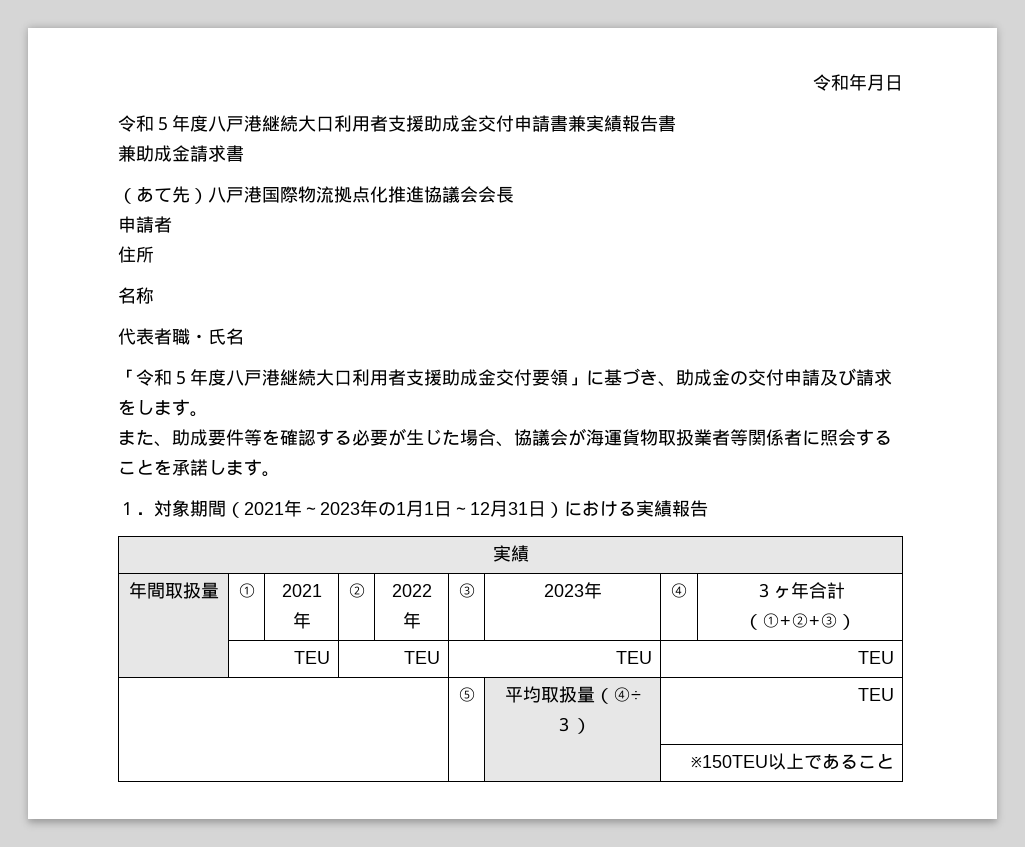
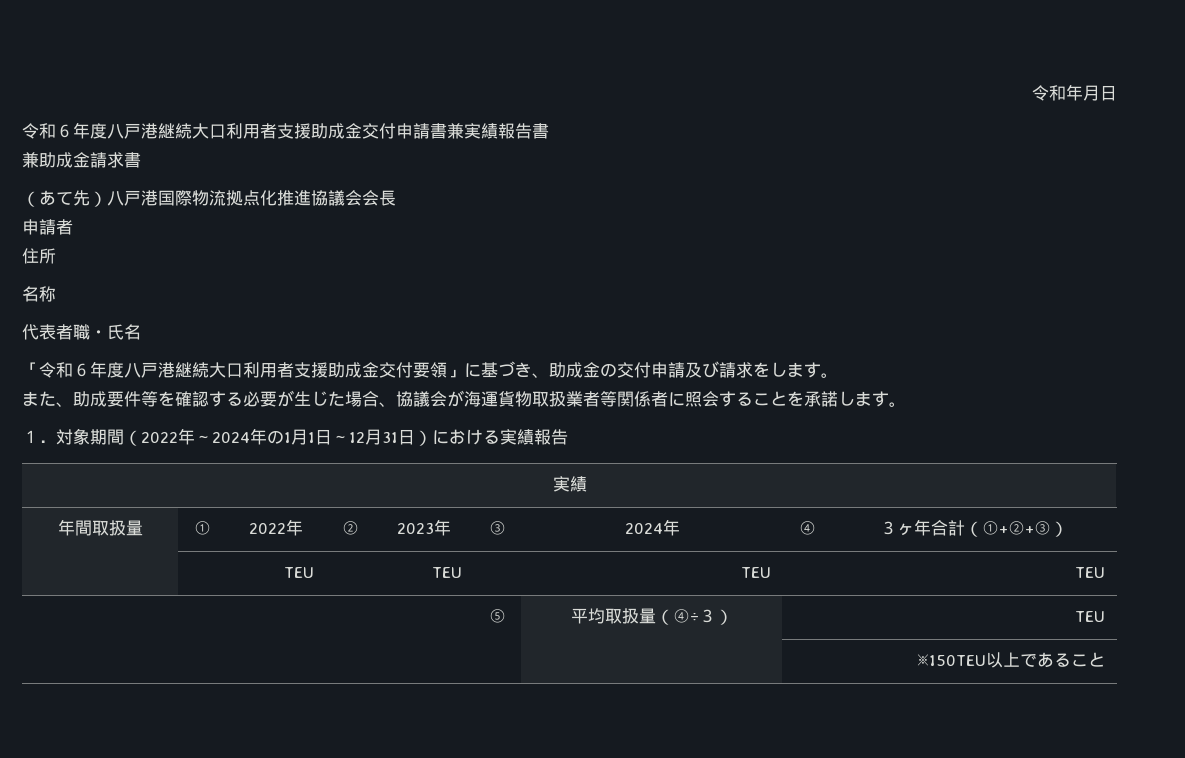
- 令和５年度八戸港継続大口利用者支援助成金交付申請書兼実績報告書
+ 令和６年度八戸港継続大口利用者支援助成金交付申請書兼実績報告書
- 「令和５年度八戸港継続大口利用者支援助成金交付要領」に基づき、助成金の交付申請及び請求をします。
+ 「令和６年度八戸港継続大口利用者支援助成金交付要領」に基づき、助成金の交付申請及び請求をします。
- １．対象期間（2021年～2023年の1月1日～12月31日）における実績報告
+ １．対象期間（2022年～2024年の1月1日～12月31日）における実績報告
- 年間取扱量 | ① | 2021年 | ② | 2022年 | ③ | 2023年 | ④ | ３ヶ年合計（①+②+③）
+ 年間取扱量 | ① | 2022年 | ② | 2023年 | ③ | 2024年 | ④ | ３ヶ年合計（①+②+③）

